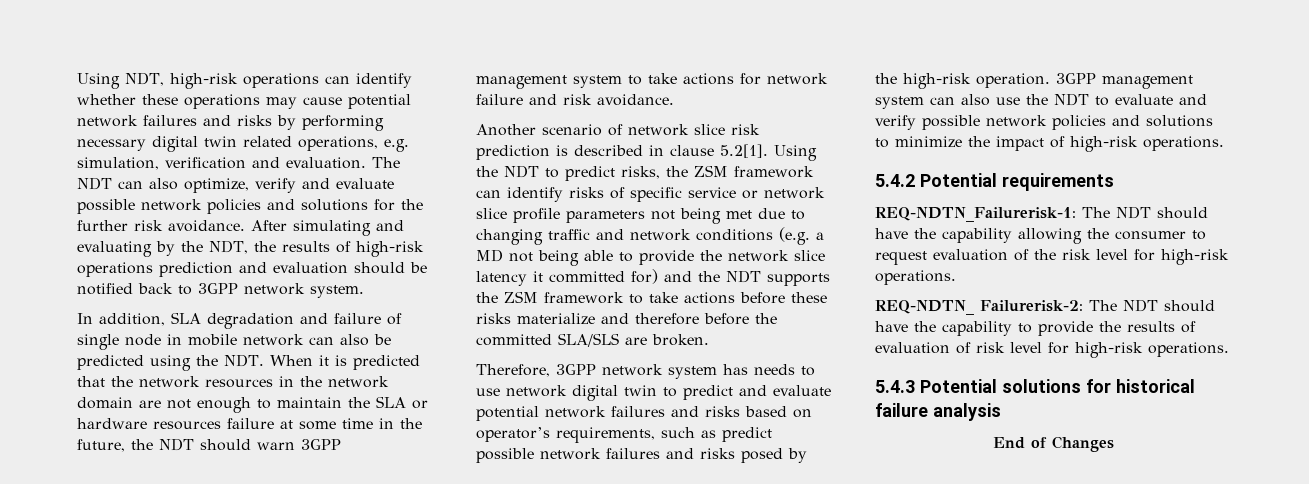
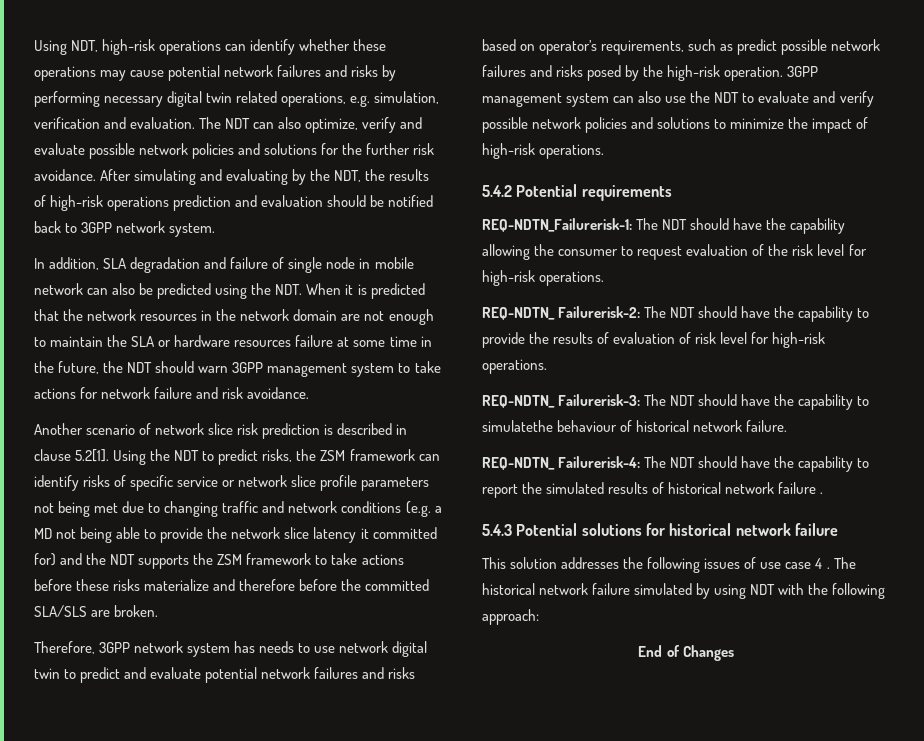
+ REQ-NDTN_ Failurerisk-3: The NDT should have the capability to simulatethe behaviour of historical network failure.
+ REQ-NDTN_ Failurerisk-4: The NDT should have the capability to report the simulated results of historical network failure .
- 5.4.3 Potential solutions for historical failure analysis
+ 5.4.3 Potential solutions for historical network failure
+ This solution addresses the following issues of use case 4 . The historical network failure simulated by using NDT with the following approach:

